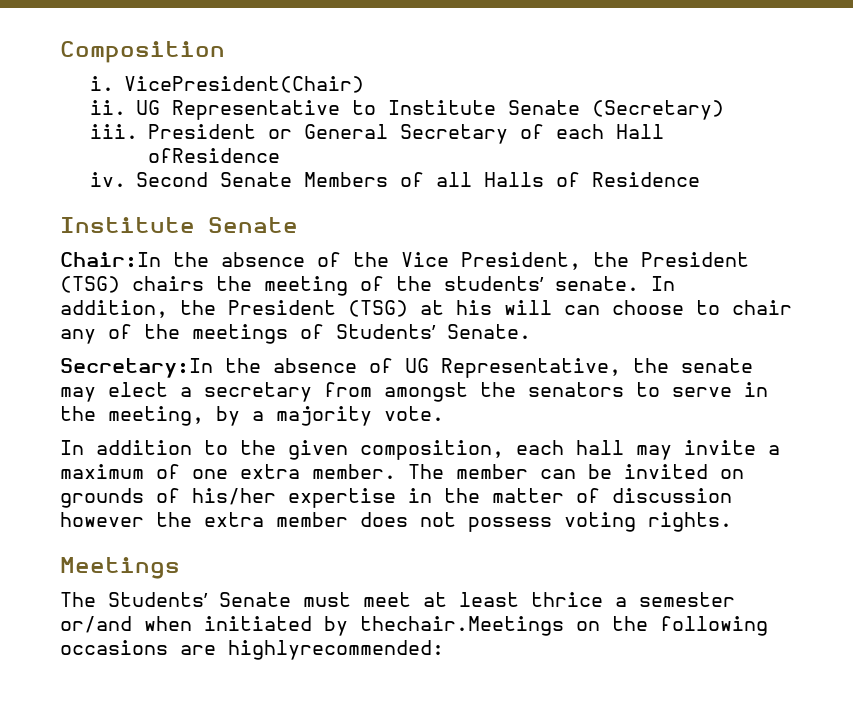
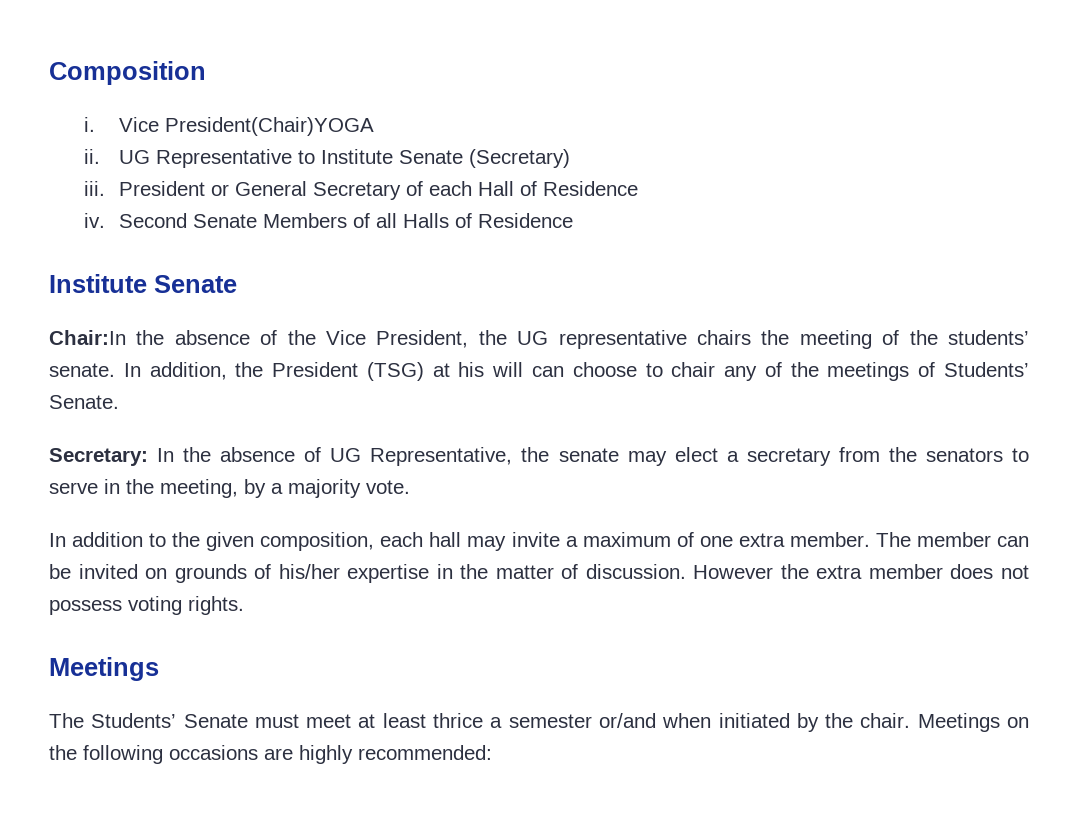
- VicePresident(Chair)
+ Vice President(Chair)YOGA
- President or General Secretary of each Hall ofResidence
+ President or General Secretary of each Hall of Residence
- Chair:In the absence of the Vice President, the President (TSG) chairs the meeting of the students’ senate.
+ Chair:In the absence of the Vice President, the UG representative chairs the meeting of the students’ senate.
- Secretary:In the absence of UG Representative, the senate may elect a secretary from amongst the senators to serve in the meeting, by a majority vote.
+ Secretary: In the absence of UG Representative, the senate may elect a secretary from the senators to serve in the meeting, by a majority vote.
- The member can be invited on grounds of his/her expertise in the matter of discussion however the extra member does not possess voting rights.
+ The member can be invited on grounds of his/her expertise in the matter of discussion. However the extra member does not possess voting rights.
- The Students’ Senate must meet at least thrice a semester or/and when initiated by thechair.Meetings on the following occasions are highlyrecommended:
+ The Students’ Senate must meet at least thrice a semester or/and when initiated by the chair. Meetings on the following occasions are highly recommended:

